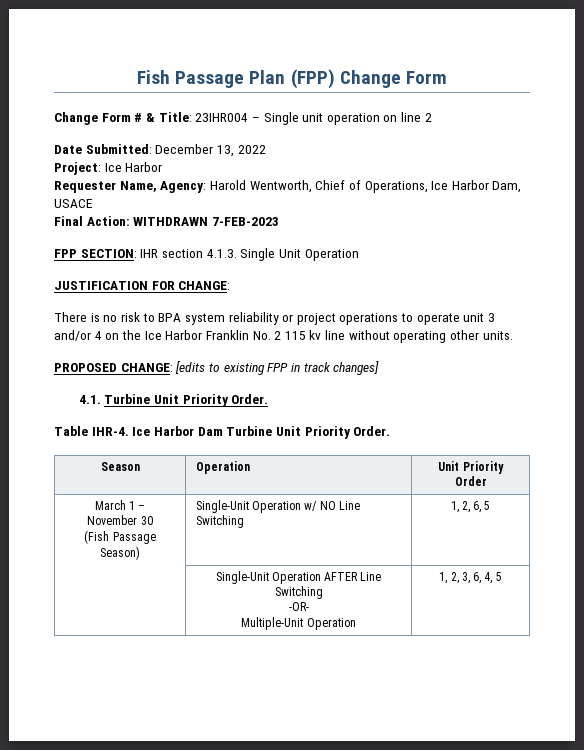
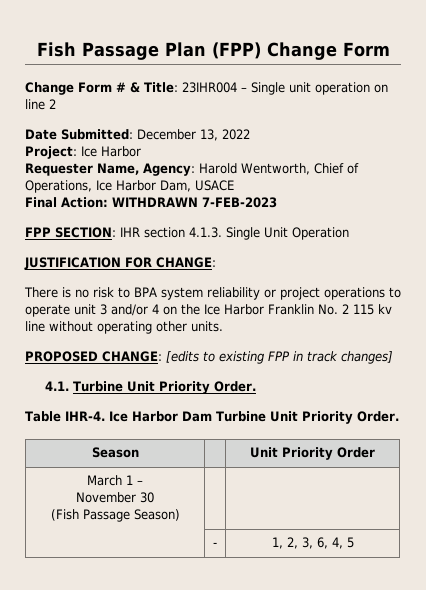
- Season | Operation | Unit Priority Order
+ Season | | Unit Priority Order
  March 1 –
  November 30
- (Fish Passage Season) | Single-Unit Operation w/ NO Line Switching | 1, 2, 6, 5
- | Single-Unit Operation AFTER Line Switching
- -OR-
- Multiple-Unit Operation | 1, 2, 3, 6, 4, 5
+ (Fish Passage Season) | |
+ | - | 1, 2, 3, 6, 4, 5

